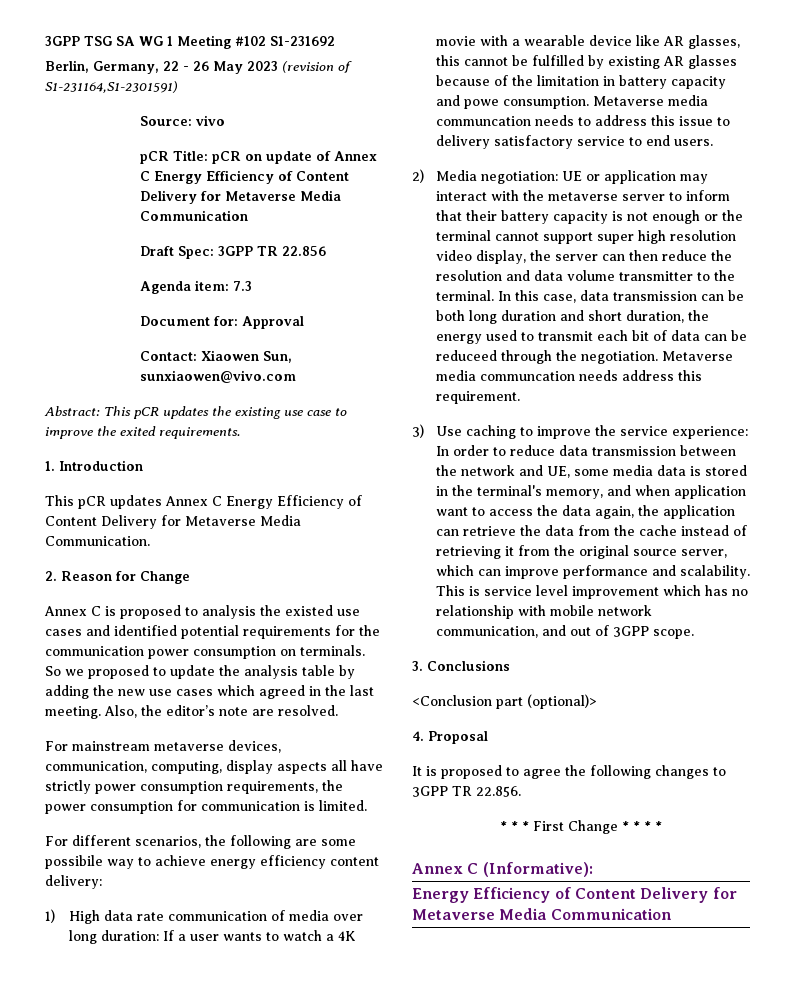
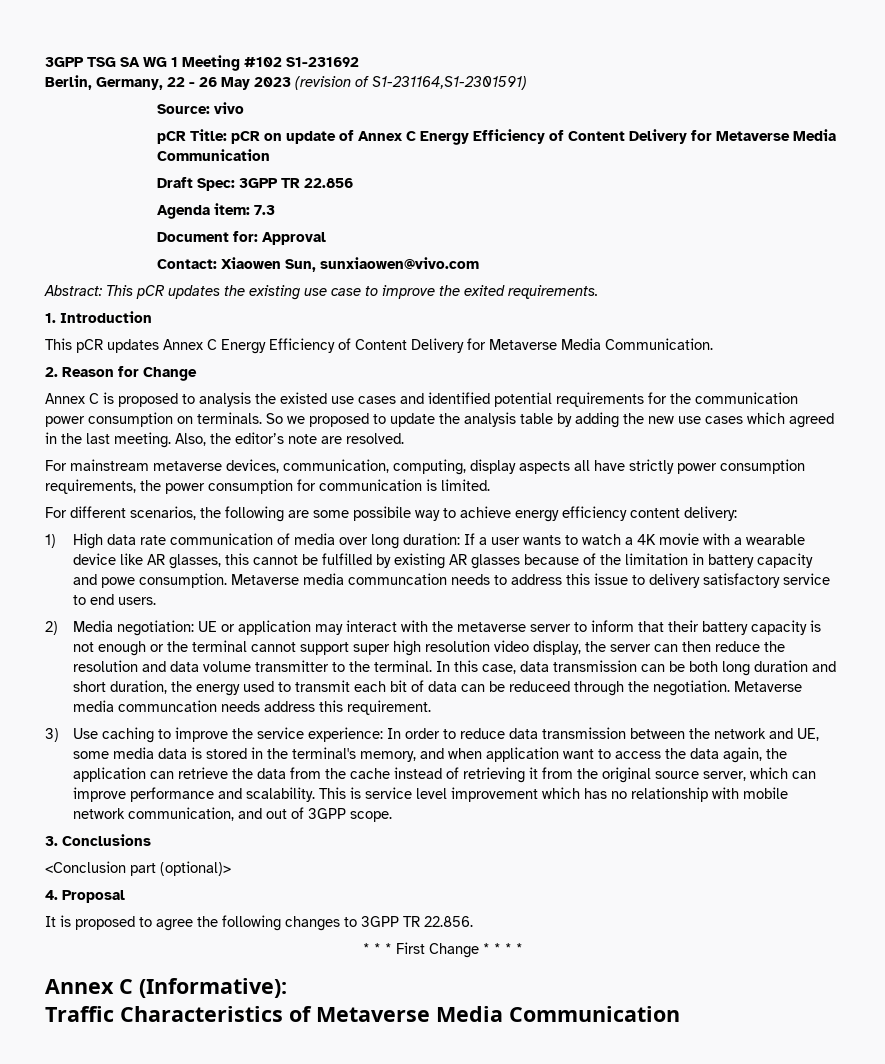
  Annex C (Informative):
- Energy Efficiency of Content Delivery for Metaverse Media Communication
+ Traffic Characteristics of Metaverse Media Communication

